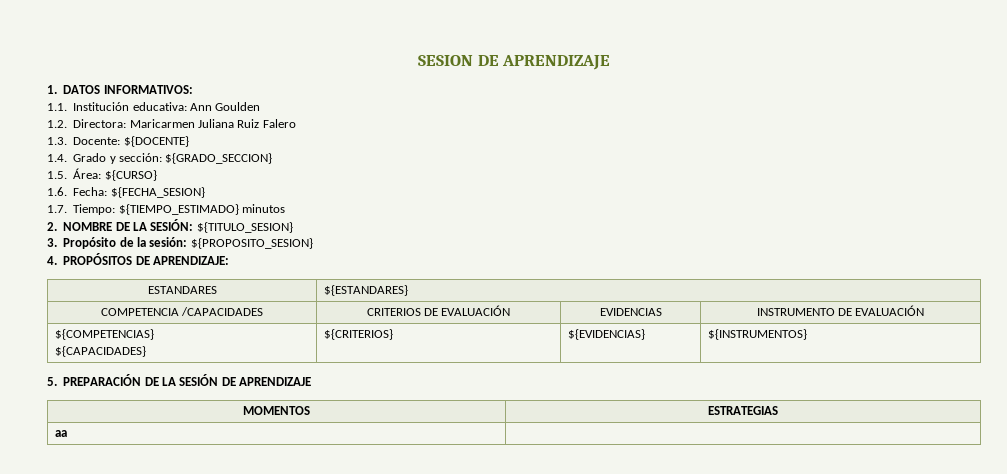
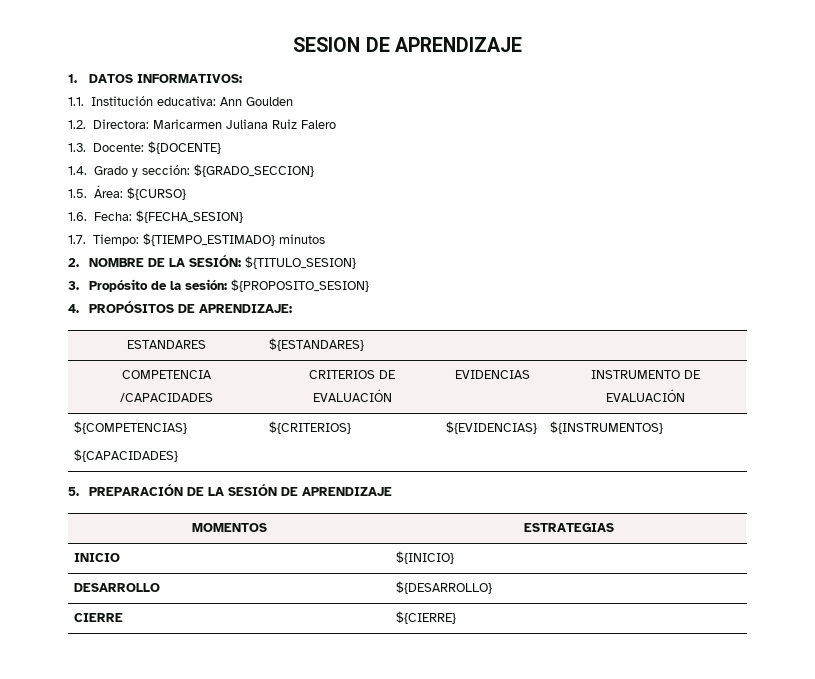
- aa |
+ INICIO | ${INICIO}
+ DESARROLLO | ${DESARROLLO}
+ CIERRE | ${CIERRE}

